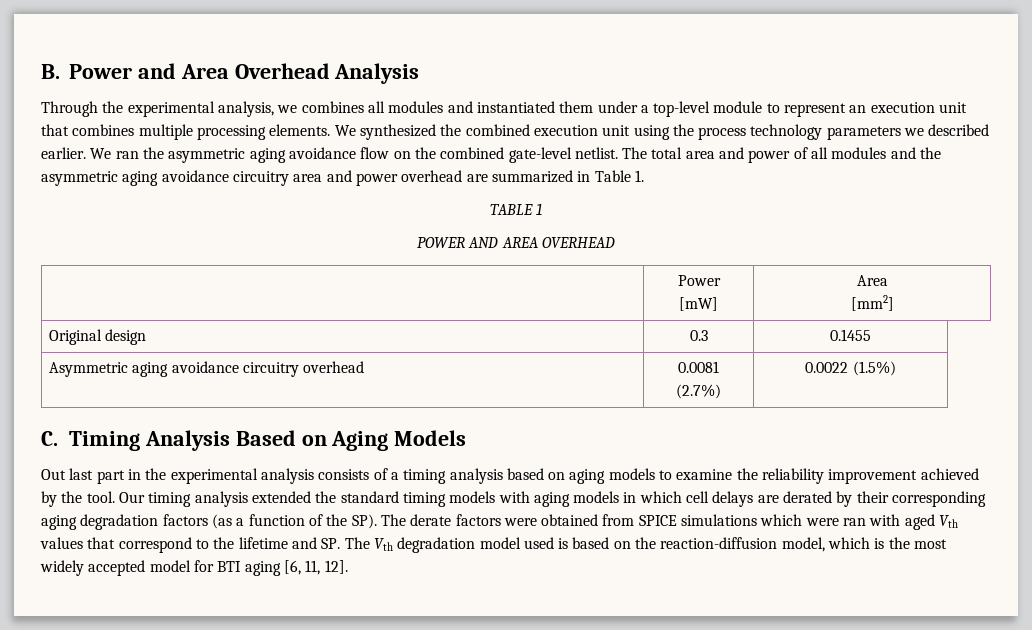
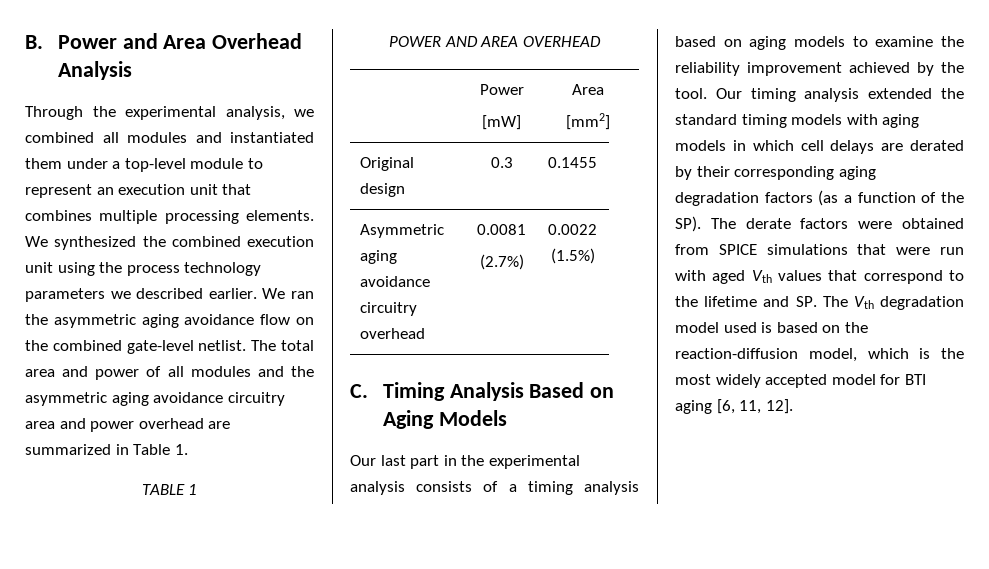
- Through the experimental analysis, we combines all modules and instantiated them under a top-level module to represent an execution unit that combines multiple processing elements.
+ Through the experimental analysis, we combined all modules and instantiated them under a top-level module to represent an execution unit that combines multiple processing elements.
- Out last part in the experimental analysis consists of a timing analysis based on aging models to examine the reliability improvement achieved by the tool.
+ Our last part in the experimental analysis consists of a timing analysis based on aging models to examine the reliability improvement achieved by the tool.
- Our timing analysis extended the standard timing models with aging models in which cell delays are derated by their corresponding aging degradation factors (as a function of the SP). The derate factors were obtained from SPICE simulations which were ran with aged Vth values that correspond to the lifetime and SP. The Vth degradation model used is based on the reaction-diffusion model, which is the most widely accepted model for BTI aging [6, 11, 12].
+ Our timing analysis extended the standard timing models with aging models in which cell delays are derated by their corresponding aging degradation factors (as a function of the SP). The derate factors were obtained from SPICE simulations that were run with aged Vth values that correspond to the lifetime and SP. The Vth degradation model used is based on the reaction-diffusion model, which is the most widely accepted model for BTI aging [6, 11, 12].

